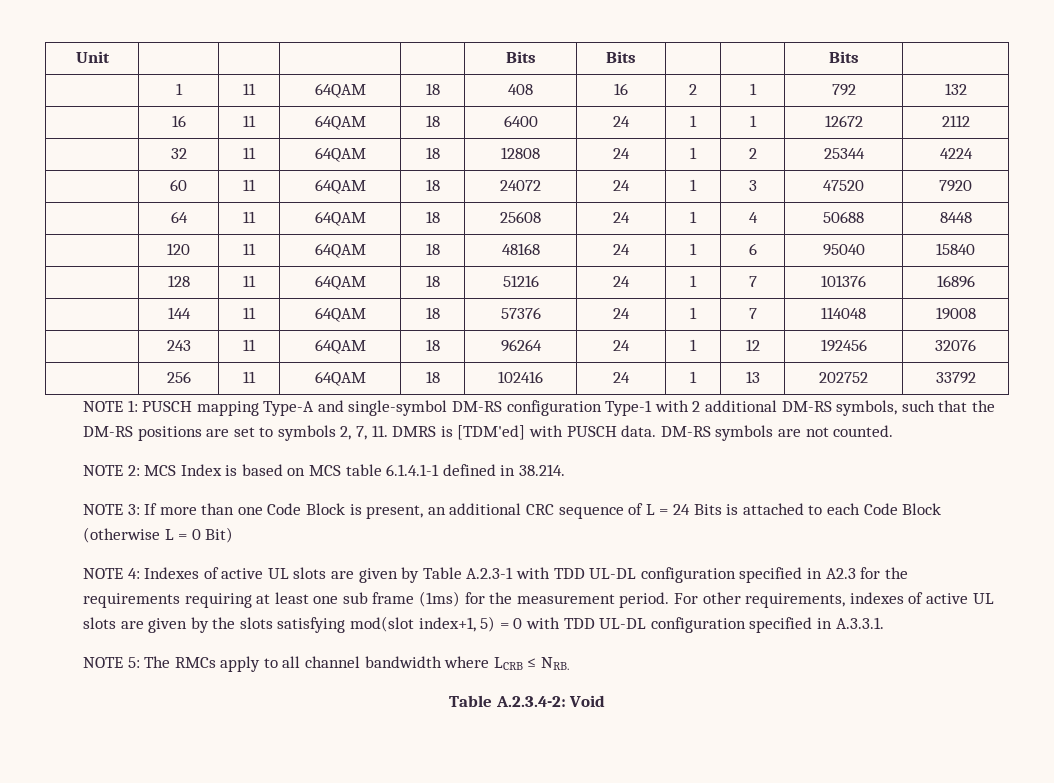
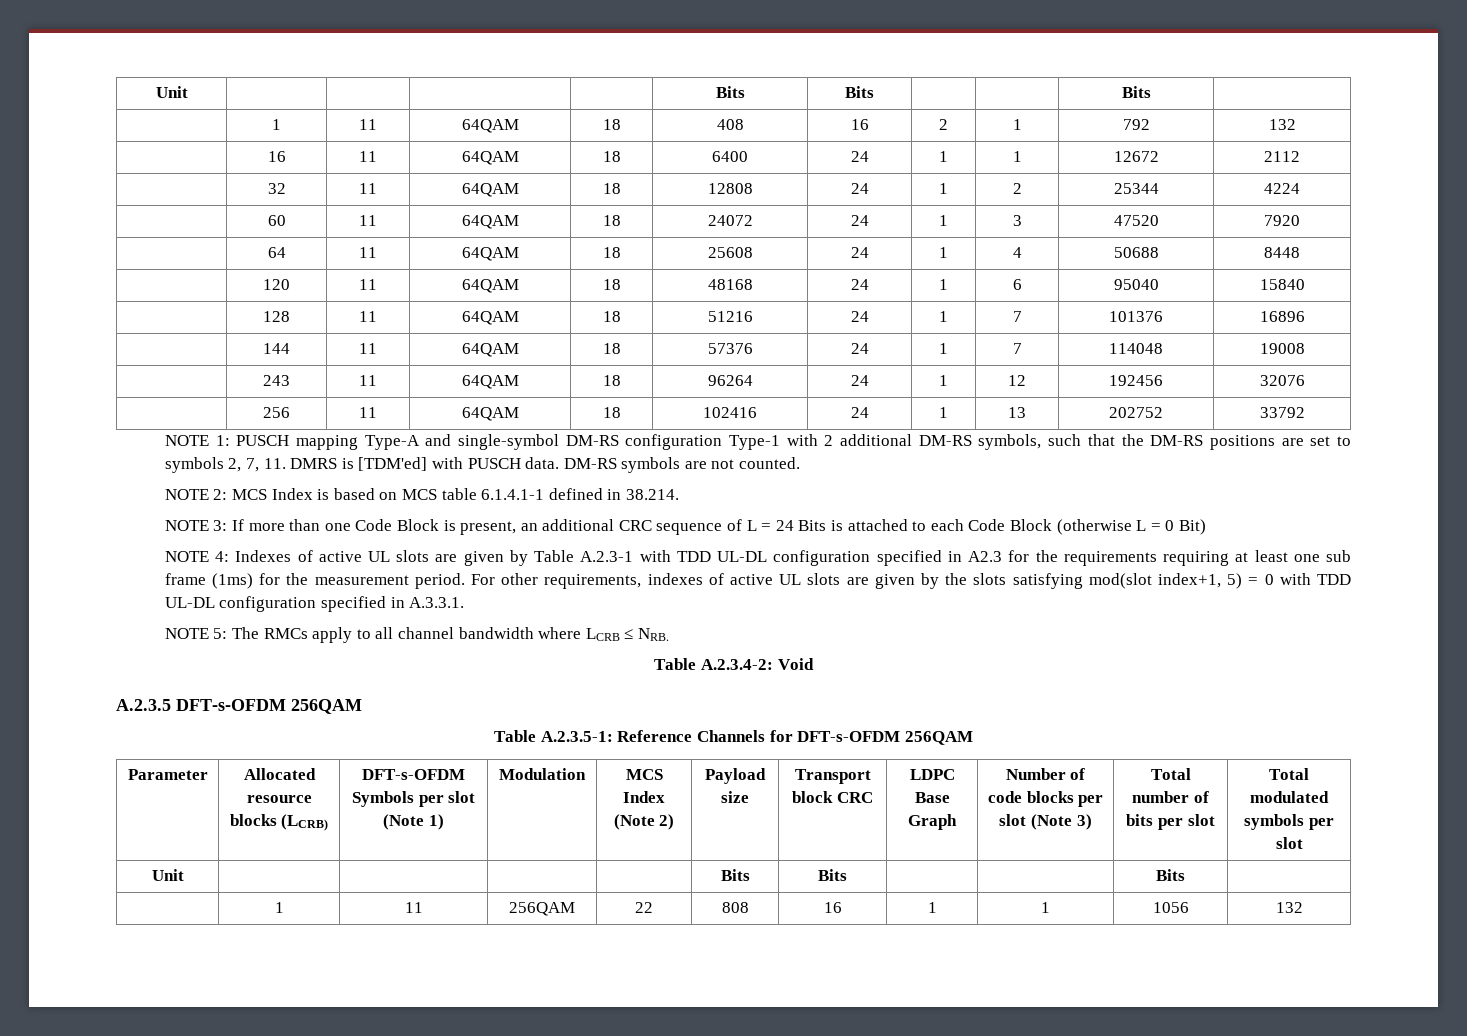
+ A.2.3.5 DFT-s-OFDM 256QAM
+ Table A.2.3.5-1: Reference Channels for DFT-s-OFDM 256QAM
+ Parameter | Allocated resource blocks (LCRB) | DFT-s-OFDM Symbols per slot (Note 1) | Modulation | MCS Index (Note 2) | Payload size | Transport block CRC | LDPC Base Graph | Number of code blocks per slot (Note 3) | Total number of bits per slot | Total modulated symbols per slot
+ Unit | | | | | Bits | Bits | | | Bits |
+ | 1 | 11 | 256QAM | 22 | 808 | 16 | 1 | 1 | 1056 | 132

